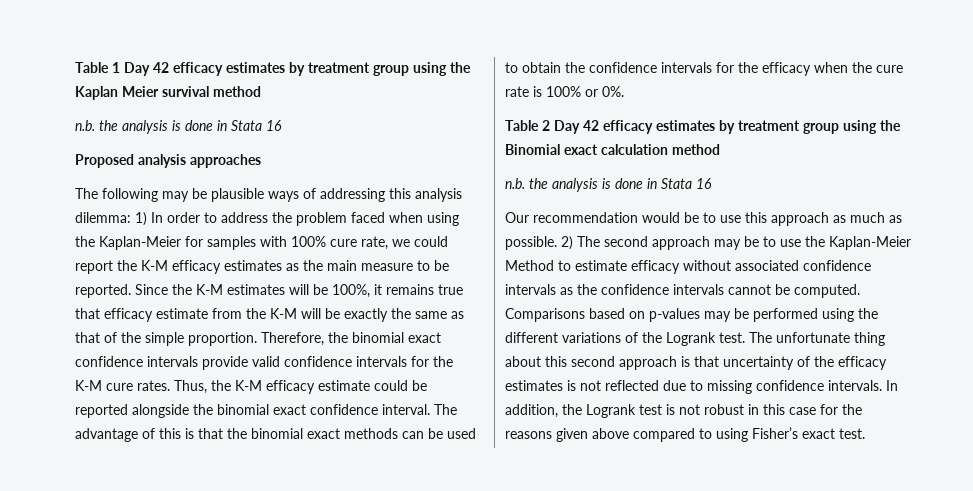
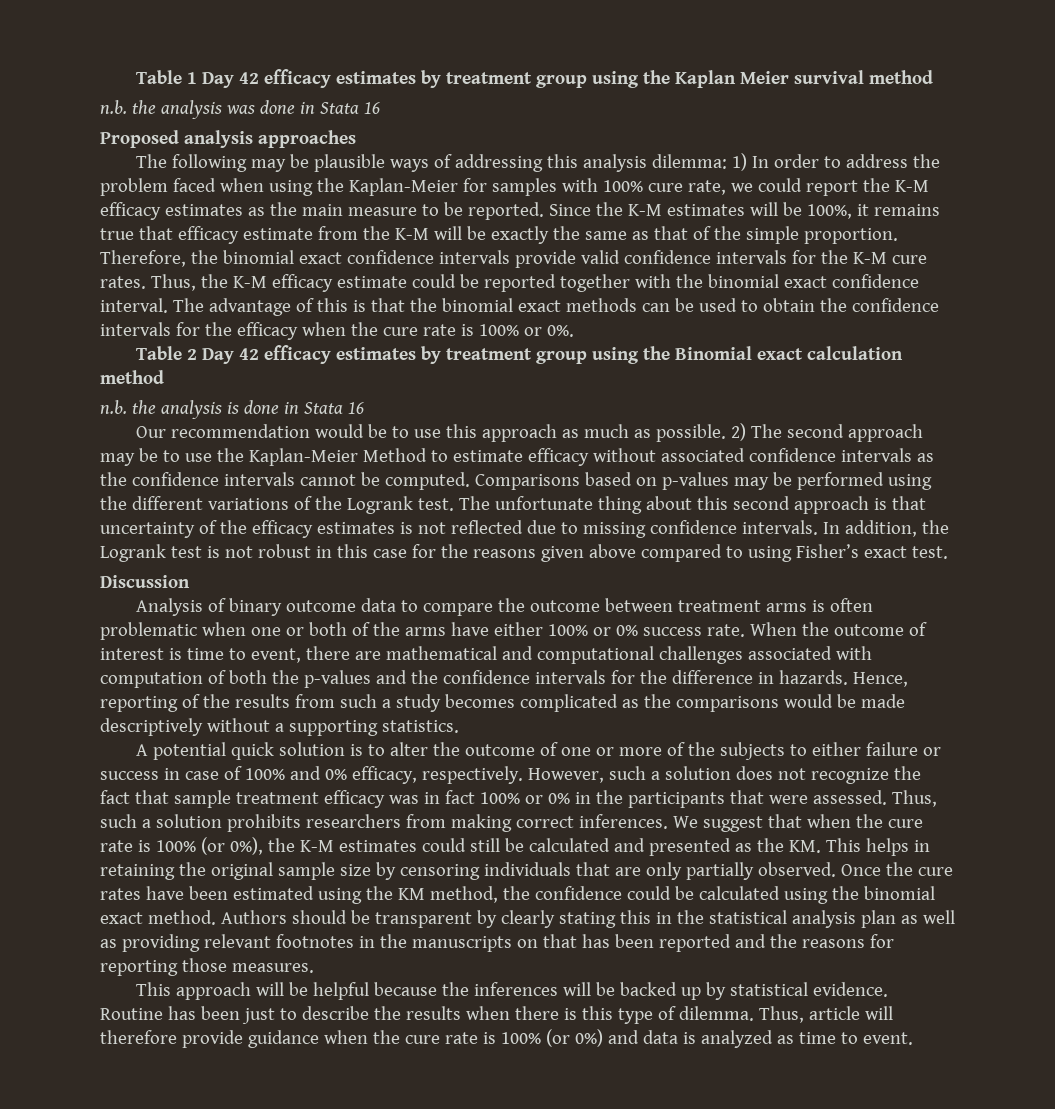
  Table 1 Day 42 efficacy estimates by treatment group using the Kaplan Meier survival method
- n.b. the analysis is done in Stata 16
+ n.b. the analysis was done in Stata 16
- Thus, the K-M efficacy estimate could be reported alongside the binomial exact confidence interval.
+ Thus, the K-M efficacy estimate could be reported together with the binomial exact confidence interval.
+ Discussion
+ Analysis of binary outcome data to compare the outcome between treatment arms is often problematic when one or both of the arms have either 100% or 0% success rate. When the outcome of interest is time to event, there are mathematical and computational challenges associated with computation of both the p-values and the confidence intervals for the difference in hazards. Hence, reporting of the results from such a study becomes complicated as the comparisons would be made descriptively without a supporting statistics.
+ A potential quick solution is to alter the outcome of one or more of the subjects to either failure or success in case of 100% and 0% efficacy, respectively. However, such a solution does not recognize the fact that sample treatment efficacy was in fact 100% or 0% in the participants that were assessed. Thus, such a solution prohibits researchers from making correct inferences. We suggest that when the cure rate is 100% (or 0%), the K-M estimates could still be calculated and presented as the KM. This helps in retaining the original sample size by censoring individuals that are only partially observed. Once the cure rates have been estimated using the KM method, the confidence could be calculated using the binomial exact method. Authors should be transparent by clearly stating this in the statistical analysis plan as well as providing relevant footnotes in the manuscripts on that has been reported and the reasons for reporting those measures.
+ This approach will be helpful because the inferences will be backed up by statistical evidence. Routine has been just to describe the results when there is this type of dilemma. Thus, article will therefore provide guidance when the cure rate is 100% (or 0%) and data is analyzed as time to event.

